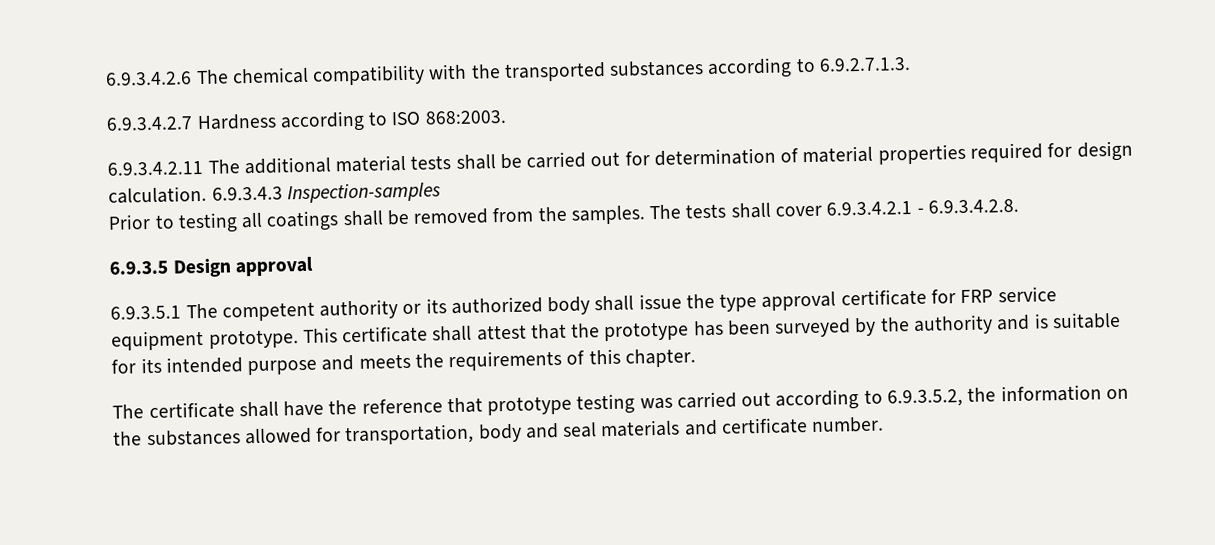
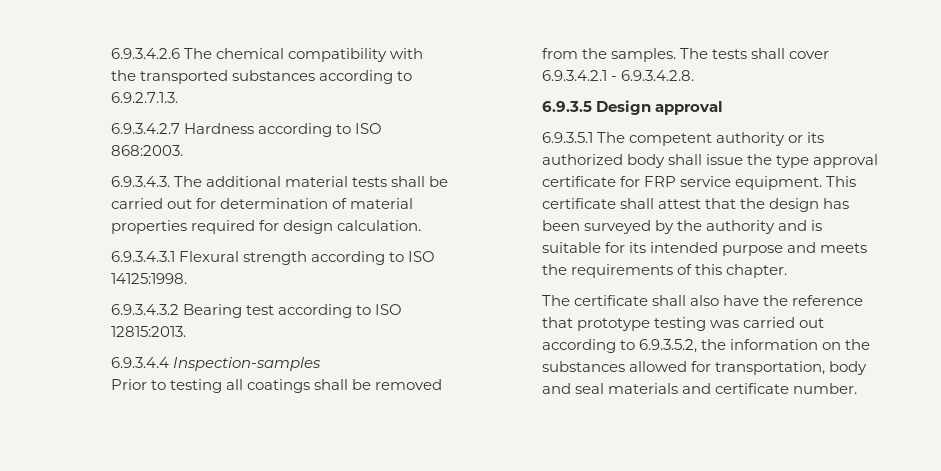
- 6.9.3.4.2.11 The additional material tests shall be carried out for determination of material properties required for design calculation. 6.9.3.4.3 Inspection-samples
+ 6.9.3.4.3. The additional material tests shall be carried out for determination of material properties required for design calculation.
+ 6.9.3.4.3.1 Flexural strength according to ISO 14125:1998.
+ 6.9.3.4.3.2 Bearing test according to ISO 12815:2013.
+ 6.9.3.4.4 Inspection-samples
- 6.9.3.5.1 The competent authority or its authorized body shall issue the type approval certificate for FRP service equipment prototype.
+ 6.9.3.5.1 The competent authority or its authorized body shall issue the type approval certificate for FRP service equipment.
- This certificate shall attest that the prototype has been surveyed by the authority and is suitable for its intended purpose and meets the requirements of this chapter.
+ This certificate shall attest that the design has been surveyed by the authority and is suitable for its intended purpose and meets the requirements of this chapter.
- The certificate shall have the reference that prototype testing was carried out according to 6.9.3.5.2, the information on the substances allowed for transportation, body and seal materials and certificate number.
+ The certificate shall also have the reference that prototype testing was carried out according to 6.9.3.5.2, the information on the substances allowed for transportation, body and seal materials and certificate number.

